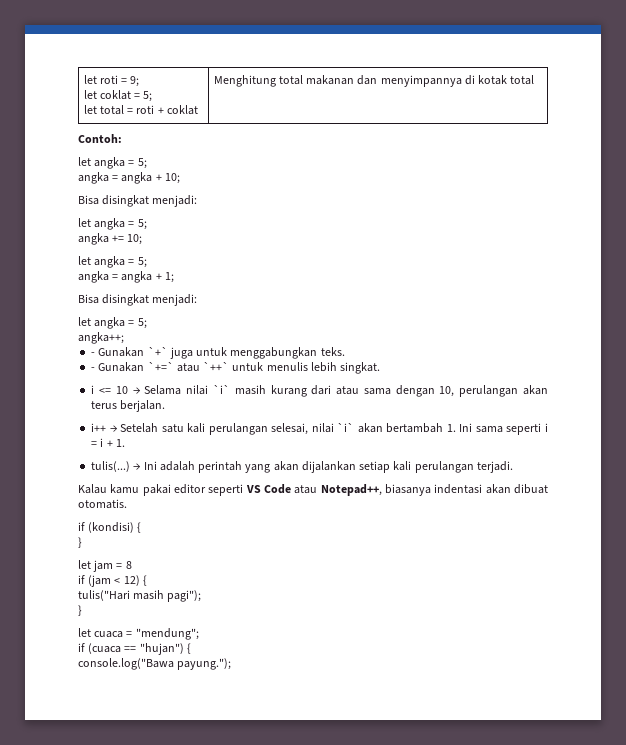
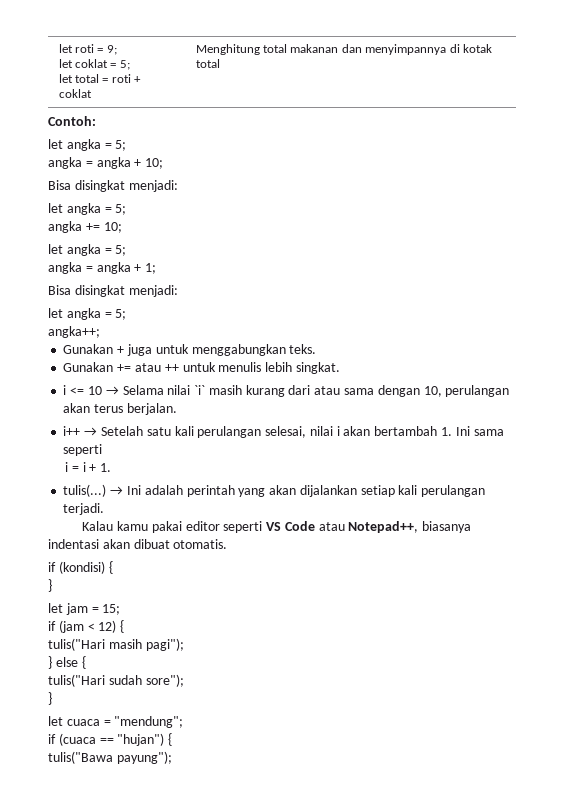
- - Gunakan `+` juga untuk menggabungkan teks.
+ Gunakan + juga untuk menggabungkan teks.
- - Gunakan `+=` atau `++` untuk menulis lebih singkat.
+ Gunakan += atau ++ untuk menulis lebih singkat.
- i++ → Setelah satu kali perulangan selesai, nilai `i` akan bertambah 1. Ini sama seperti i = i + 1.
+ i++ → Setelah satu kali perulangan selesai, nilai i akan bertambah 1. Ini sama seperti
+ i = i + 1.
- let jam = 8
+ let jam = 15;
+ } else {
+ tulis("Hari sudah sore");
- console.log("Bawa payung.");
+ tulis("Bawa payung");

